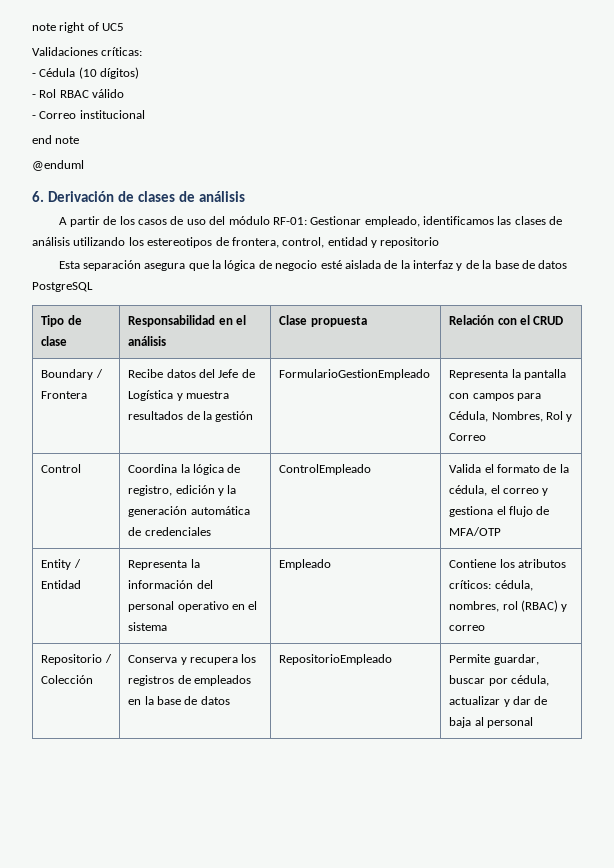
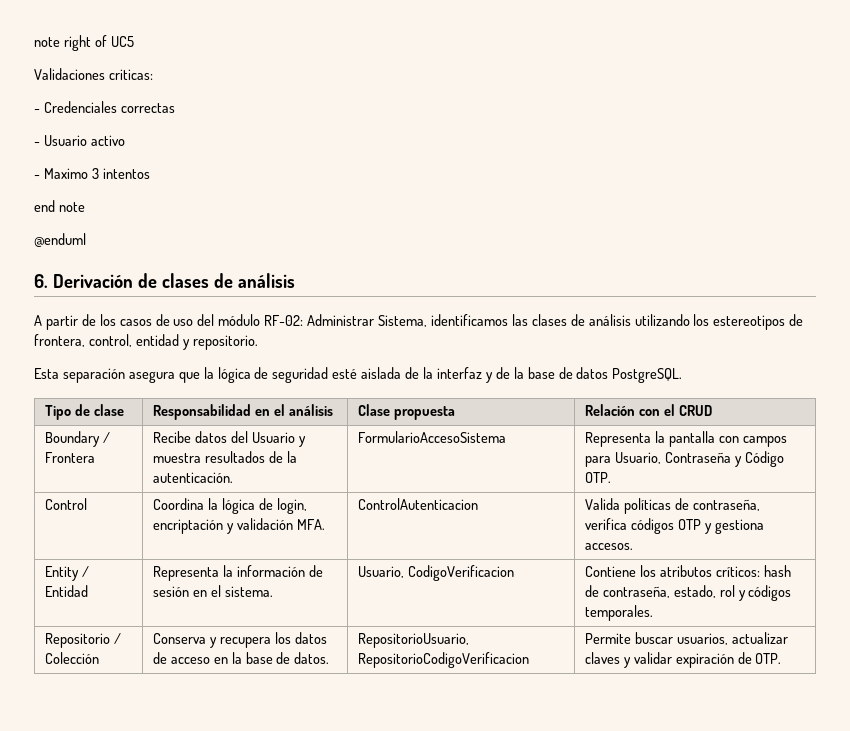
- Validaciones críticas:
- - Cédula (10 dígitos)
- - Rol RBAC válido
- - Correo institucional
+ Validaciones criticas:
+ - Credenciales correctas
+ - Usuario activo
+ - Maximo 3 intentos
- A partir de los casos de uso del módulo RF-01: Gestionar empleado, identificamos las clases de análisis utilizando los estereotipos de frontera, control, entidad y repositorio
+ A partir de los casos de uso del módulo RF-02: Administrar Sistema, identificamos las clases de análisis utilizando los estereotipos de frontera, control, entidad y repositorio.
- Esta separación asegura que la lógica de negocio esté aislada de la interfaz y de la base de datos PostgreSQL
+ Esta separación asegura que la lógica de seguridad esté aislada de la interfaz y de la base de datos PostgreSQL.
- Boundary / Frontera | Recibe datos del Jefe de Logística y muestra resultados de la gestión | FormularioGestionEmpleado | Representa la pantalla con campos para Cédula, Nombres, Rol y Correo
+ Boundary / Frontera | Recibe datos del Usuario y muestra resultados de la autenticación. | FormularioAccesoSistema | Representa la pantalla con campos para Usuario, Contraseña y Código OTP.
- Control | Coordina la lógica de registro, edición y la generación automática de credenciales | ControlEmpleado | Valida el formato de la cédula, el correo y gestiona el flujo de MFA/OTP
+ Control | Coordina la lógica de login, encriptación y validación MFA. | ControlAutenticacion | Valida políticas de contraseña, verifica códigos OTP y gestiona accesos.
- Entity / Entidad | Representa la información del personal operativo en el sistema | Empleado | Contiene los atributos críticos: cédula, nombres, rol (RBAC) y correo
+ Entity / Entidad | Representa la información de sesión en el sistema. | Usuario, CodigoVerificacion | Contiene los atributos críticos: hash de contraseña, estado, rol y códigos temporales.
- Repositorio / Colección | Conserva y recupera los registros de empleados en la base de datos | RepositorioEmpleado | Permite guardar, buscar por cédula, actualizar y dar de baja al personal
+ Repositorio / Colección | Conserva y recupera los datos de acceso en la base de datos. | RepositorioUsuario, RepositorioCodigoVerificacion | Permite buscar usuarios, actualizar claves y validar expiración de OTP.

